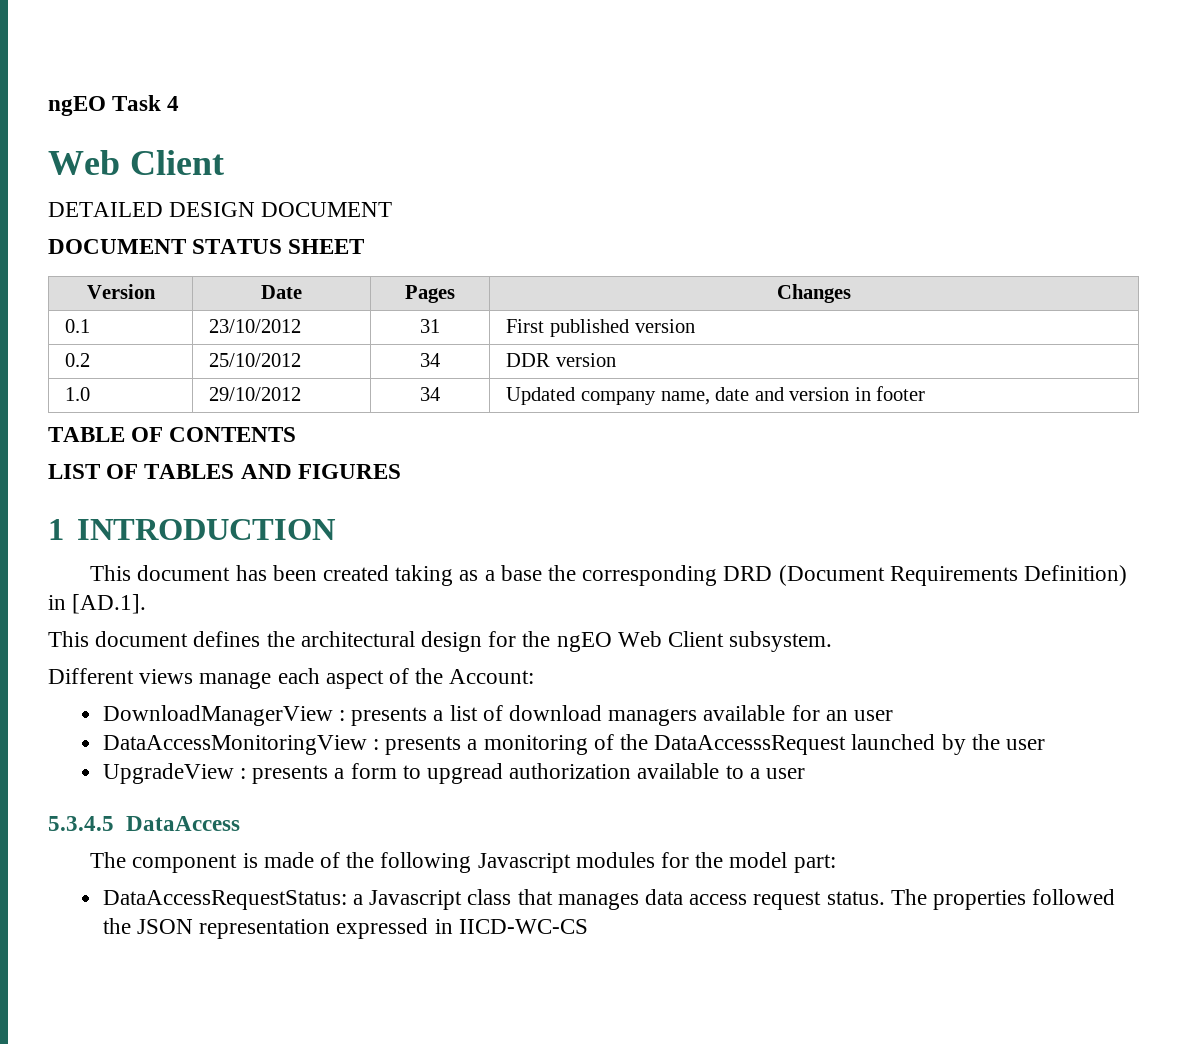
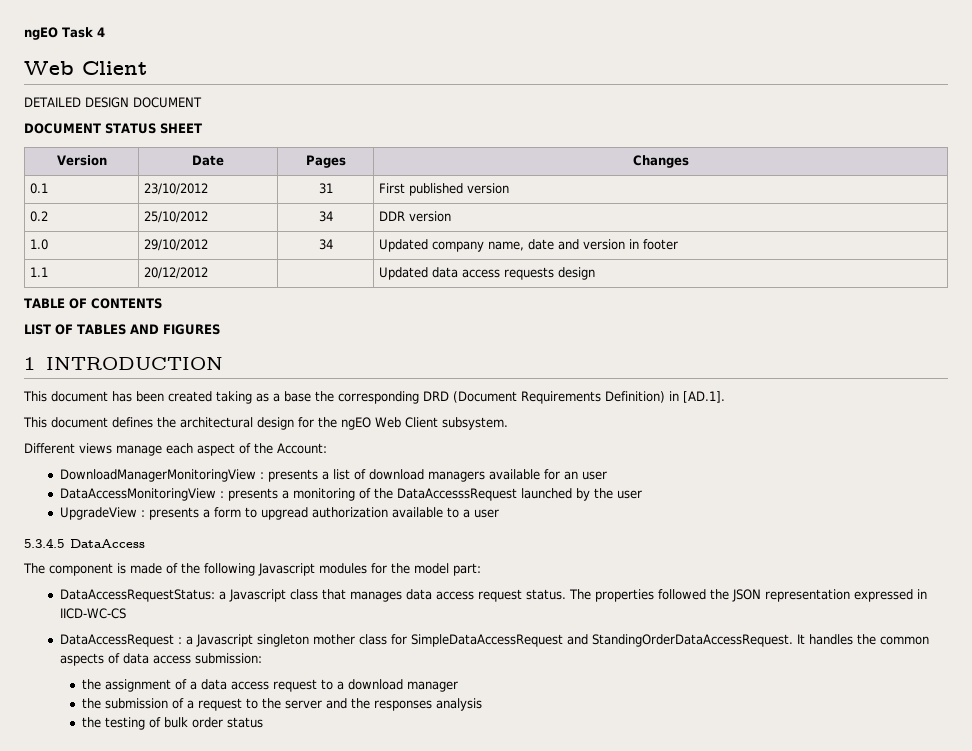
+ 1.1 | 20/12/2012 | | Updated data access requests design
- DownloadManagerView : presents a list of download managers available for an user
+ DownloadManagerMonitoringView : presents a list of download managers available for an user
+ DataAccessRequest : a Javascript singleton mother class for SimpleDataAccessRequest and StandingOrderDataAccessRequest. It handles the common aspects of data access submission:
+ the assignment of a data access request to a download manager
+ the submission of a request to the server and the responses analysis
+ the testing of bulk order status

